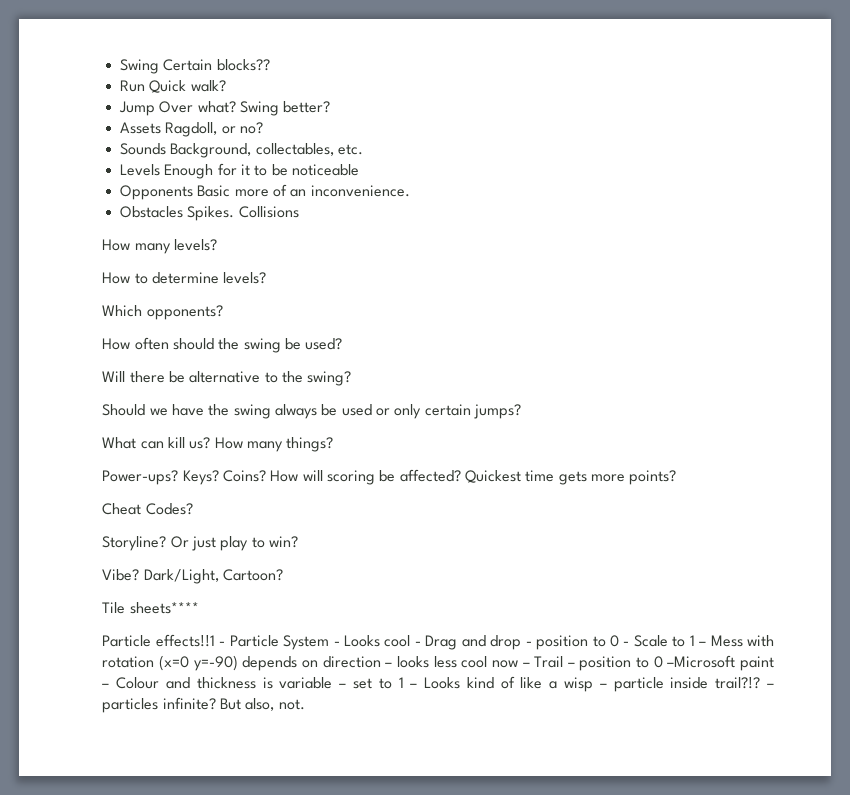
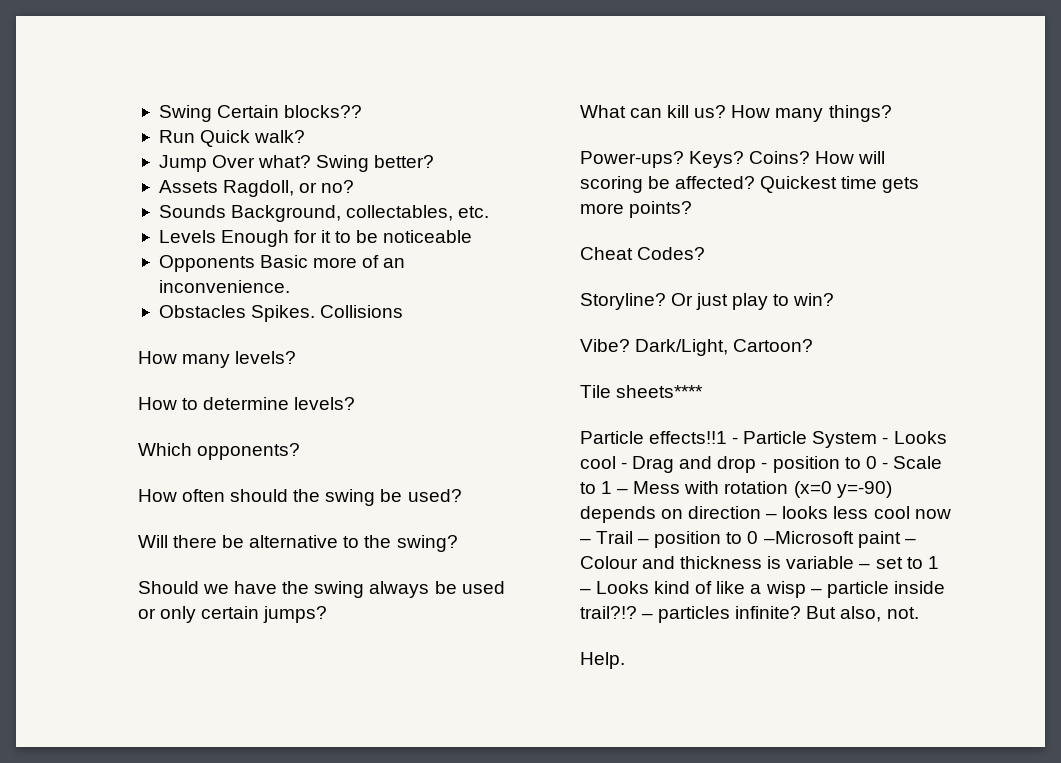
+ Help.

